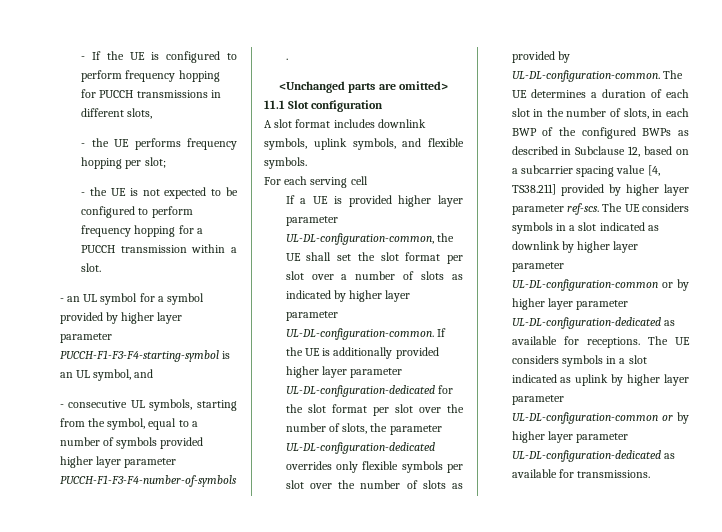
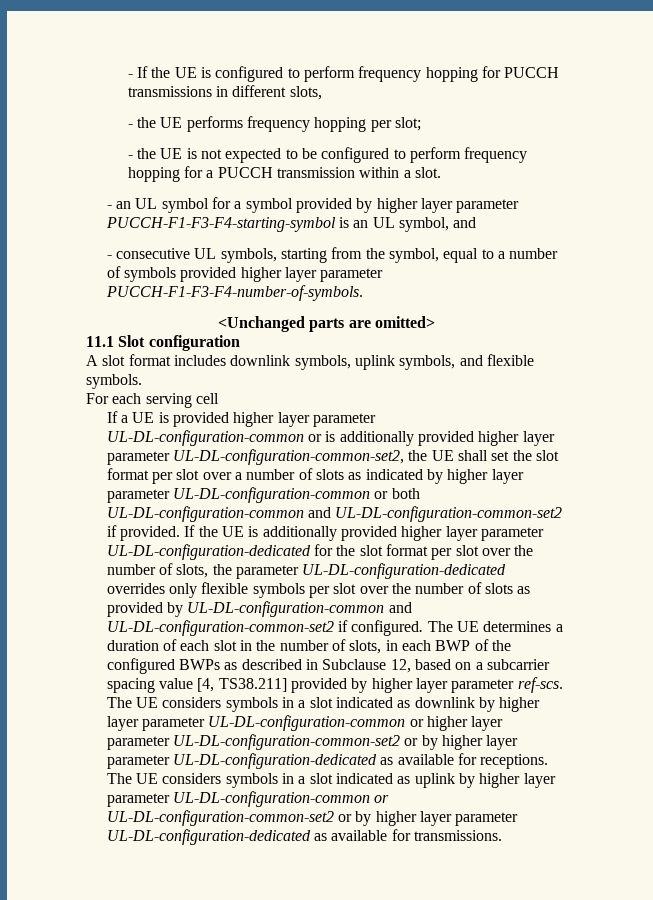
- If a UE is provided higher layer parameter UL-DL-configuration-common, the UE shall set the slot format per slot over a number of slots as indicated by higher layer parameter UL-DL-configuration-common.
+ If a UE is provided higher layer parameter UL-DL-configuration-common or is additionally provided higher layer parameter UL-DL-configuration-common-set2, the UE shall set the slot format per slot over a number of slots as indicated by higher layer parameter UL-DL-configuration-common or both UL-DL-configuration-common and UL-DL-configuration-common-set2 if provided.
- If the UE is additionally provided higher layer parameter UL-DL-configuration-dedicated for the slot format per slot over the number of slots, the parameter UL-DL-configuration-dedicated overrides only flexible symbols per slot over the number of slots as provided by UL-DL-configuration-common.
+ If the UE is additionally provided higher layer parameter UL-DL-configuration-dedicated for the slot format per slot over the number of slots, the parameter UL-DL-configuration-dedicated overrides only flexible symbols per slot over the number of slots as provided by UL-DL-configuration-common and UL-DL-configuration-common-set2 if configured.
- The UE considers symbols in a slot indicated as downlink by higher layer parameter UL-DL-configuration-common or by higher layer parameter UL-DL-configuration-dedicated as available for receptions.
+ The UE considers symbols in a slot indicated as downlink by higher layer parameter UL-DL-configuration-common or higher layer parameter UL-DL-configuration-common-set2 or by higher layer parameter UL-DL-configuration-dedicated as available for receptions.
- The UE considers symbols in a slot indicated as uplink by higher layer parameter UL-DL-configuration-common or by higher layer parameter UL-DL-configuration-dedicated as available for transmissions.
+ The UE considers symbols in a slot indicated as uplink by higher layer parameter UL-DL-configuration-common or UL-DL-configuration-common-set2 or by higher layer parameter UL-DL-configuration-dedicated as available for transmissions.

